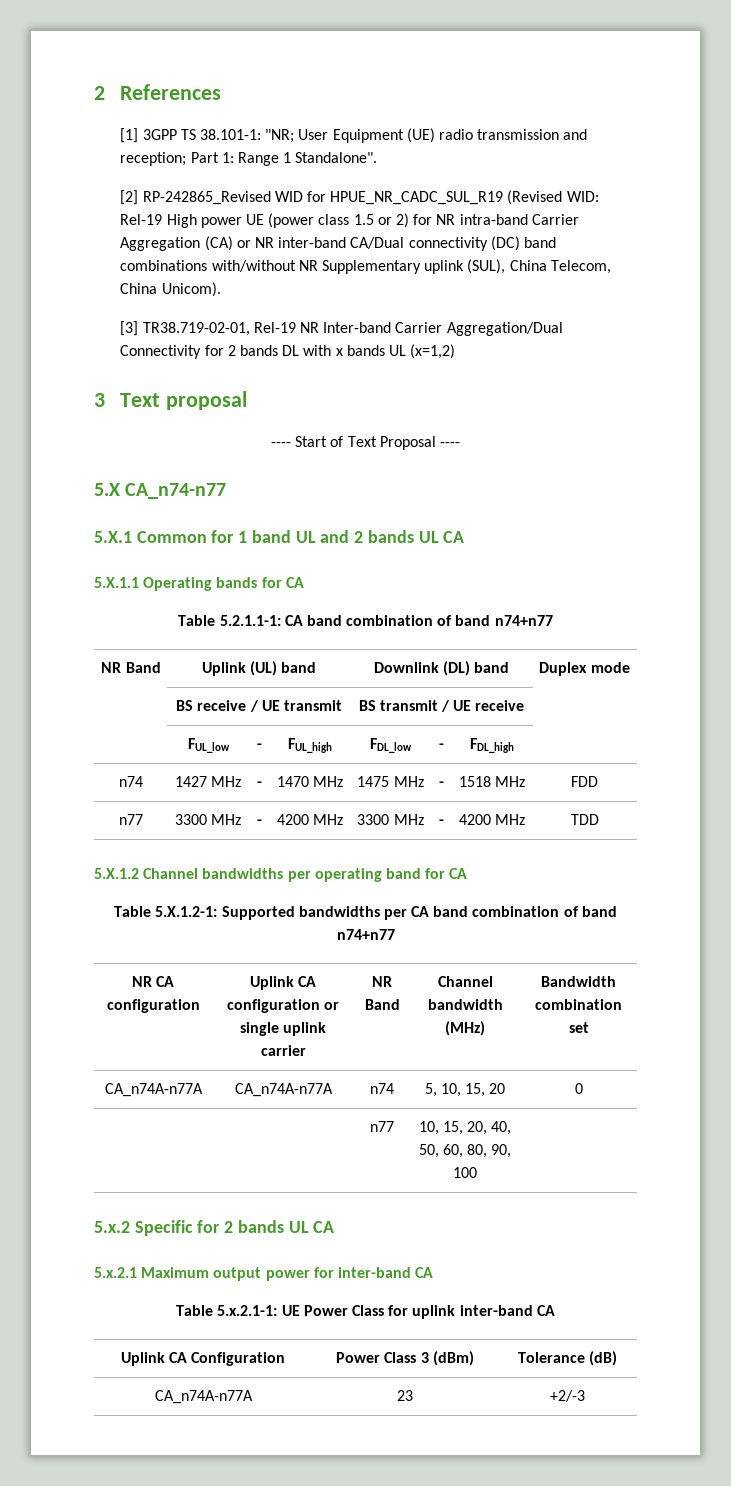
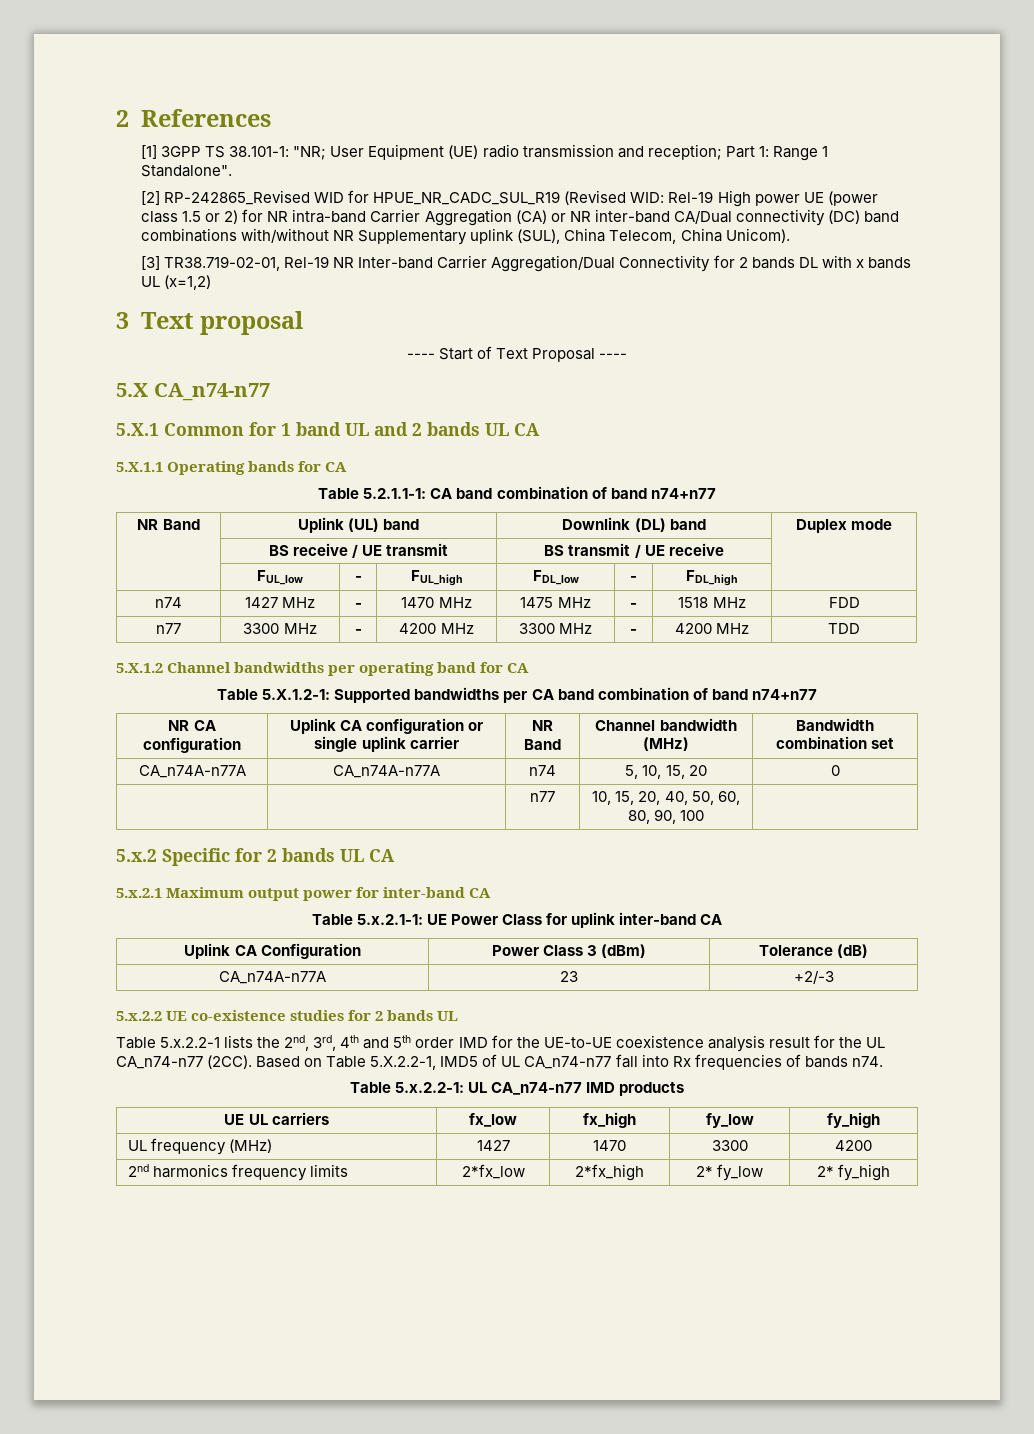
+ 5.x.2.2 UE co-existence studies for 2 bands UL
+ Table 5.x.2.2-1 lists the 2nd, 3rd, 4th and 5th order IMD for the UE-to-UE coexistence analysis result for the UL CA_n74-n77 (2CC). Based on Table 5.X.2.2-1, IMD5 of UL CA_n74-n77 fall into Rx frequencies of bands n74.
+ Table 5.x.2.2-1: UL CA_n74-n77 IMD products
+ UE UL carriers | fx_low | fx_high | fy_low | fy_high
+ UL frequency (MHz) | 1427 | 1470 | 3300 | 4200
+ 2nd harmonics frequency limits | 2*fx_low | 2*fx_high | 2* fy_low | 2* fy_high

